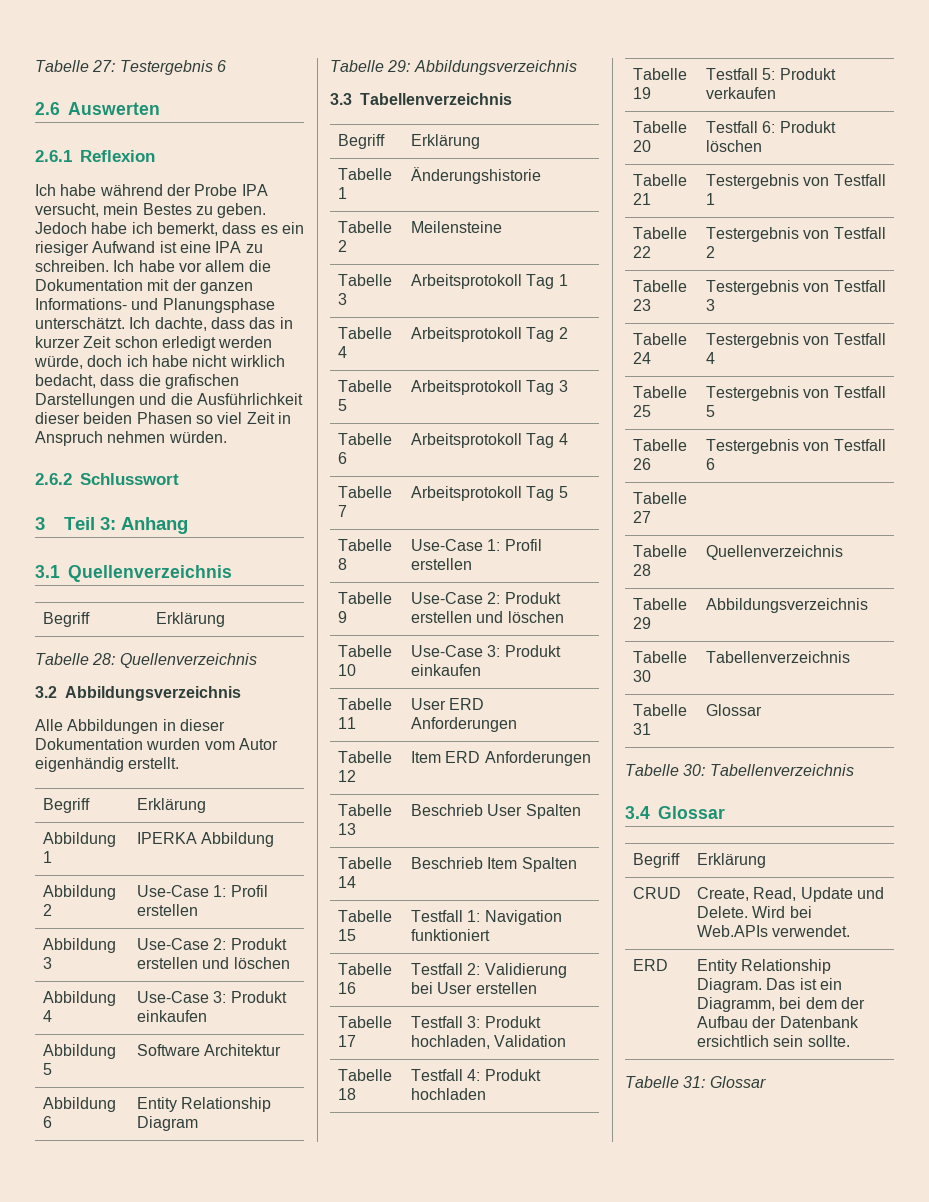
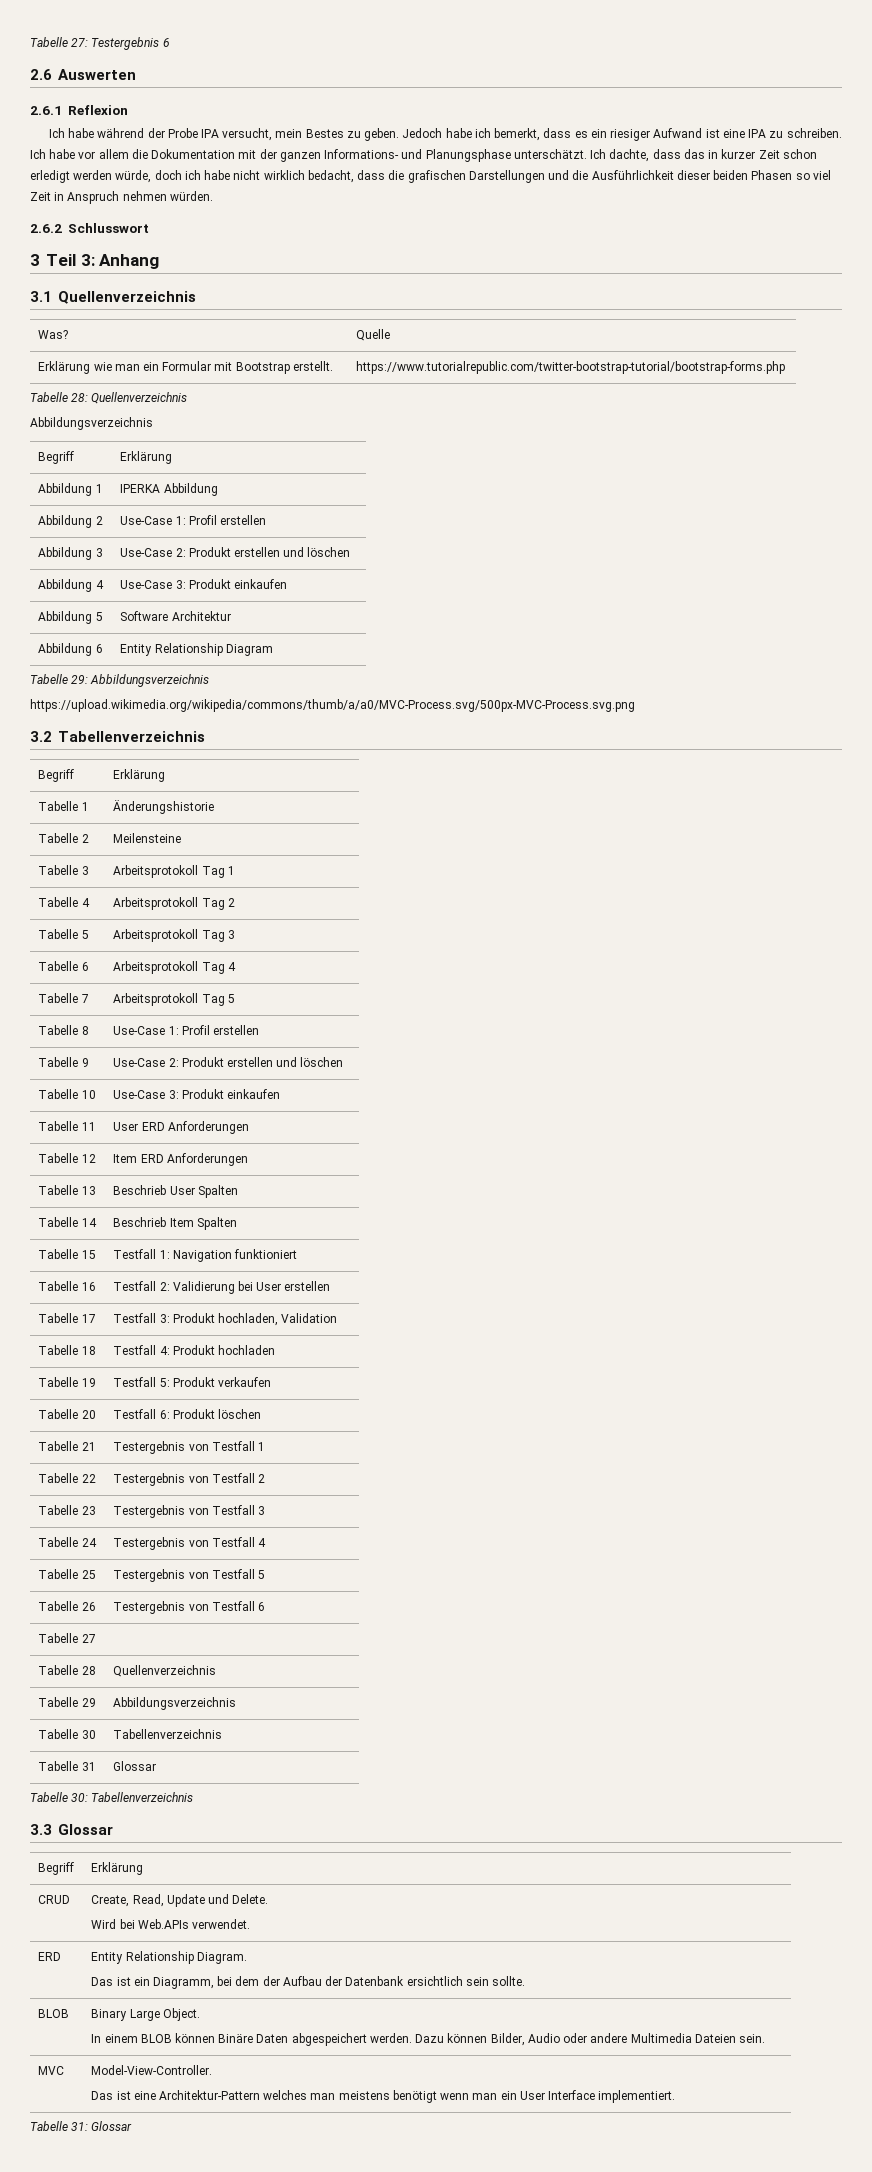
  3.1 Quellenverzeichnis
- Begriff | Erklärung
+ Was? | Quelle
+ Erklärung wie man ein Formular mit Bootstrap erstellt. | https://www.tutorialrepublic.com/twitter-bootstrap-tutorial/bootstrap-forms.php
  Tabelle 28: Quellenverzeichnis
- 3.2 Abbildungsverzeichnis
- Alle Abbildungen in dieser Dokumentation wurden vom Autor eigenhändig erstellt.
+ Abbildungsverzeichnis
- 3.3 Tabellenverzeichnis
+ https://upload.wikimedia.org/wikipedia/commons/thumb/a/a0/MVC-Process.svg/500px-MVC-Process.svg.png
+ 3.2 Tabellenverzeichnis
- 3.4 Glossar
+ 3.3 Glossar
- CRUD | Create, Read, Update und Delete. Wird bei Web.APIs verwendet.
+ CRUD | Create, Read, Update und Delete.
+ Wird bei Web.APIs verwendet.
- ERD | Entity Relationship Diagram. Das ist ein Diagramm, bei dem der Aufbau der Datenbank ersichtlich sein sollte.
+ ERD | Entity Relationship Diagram.
+ Das ist ein Diagramm, bei dem der Aufbau der Datenbank ersichtlich sein sollte.
+ BLOB | Binary Large Object.
+ In einem BLOB können Binäre Daten abgespeichert werden. Dazu können Bilder, Audio oder andere Multimedia Dateien sein.
+ MVC | Model-View-Controller.
+ Das ist eine Architektur-Pattern welches man meistens benötigt wenn man ein User Interface implementiert.

